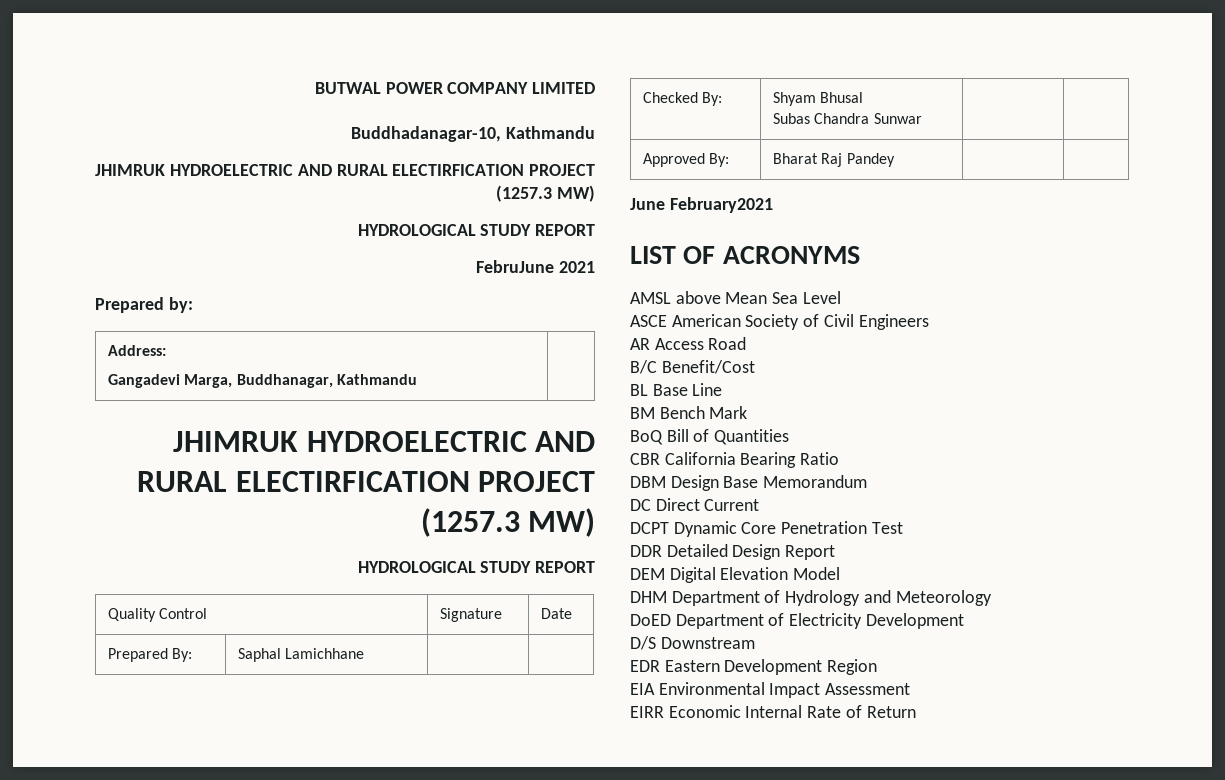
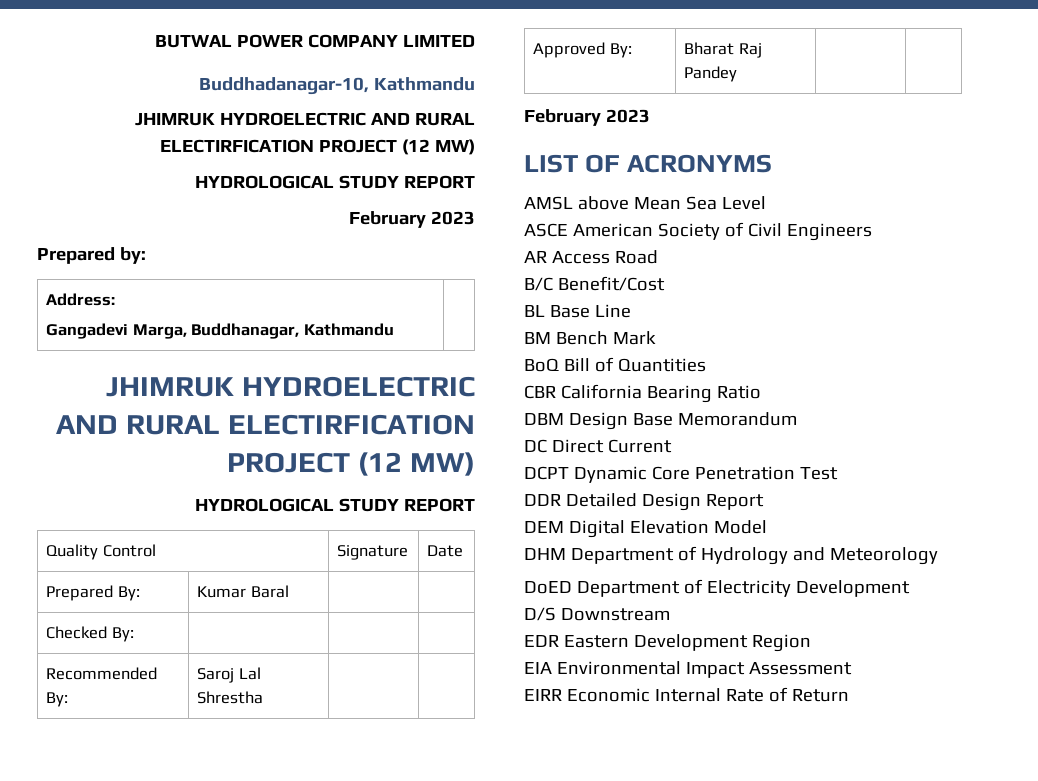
  Buddhadanagar-10, Kathmandu
- JHIMRUK HYDROELECTRIC AND RURAL ELECTIRFICATION PROJECT (1257.3 MW)
+ JHIMRUK HYDROELECTRIC AND RURAL ELECTIRFICATION PROJECT (12 MW)
  HYDROLOGICAL STUDY REPORT
- FebruJune 2021
+ February 2023
  Address:
  Gangadevi Marga, Buddhanagar, Kathmandu |
- JHIMRUK HYDROELECTRIC AND RURAL ELECTIRFICATION PROJECT (1257.3 MW)
+ JHIMRUK HYDROELECTRIC AND RURAL ELECTIRFICATION PROJECT (12 MW)
- Prepared By: | Saphal Lamichhane | |
+ Prepared By: | Kumar Baral | |
- Checked By: | Shyam Bhusal
- Subas Chandra Sunwar | |
+ Checked By: | | |
+ Recommended By: | Saroj Lal Shrestha | |
  Approved By: | Bharat Raj Pandey | |
- June February2021
+ February 2023

